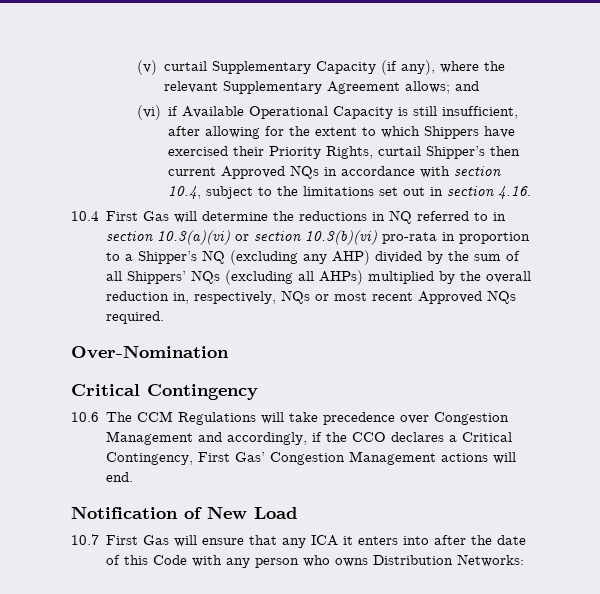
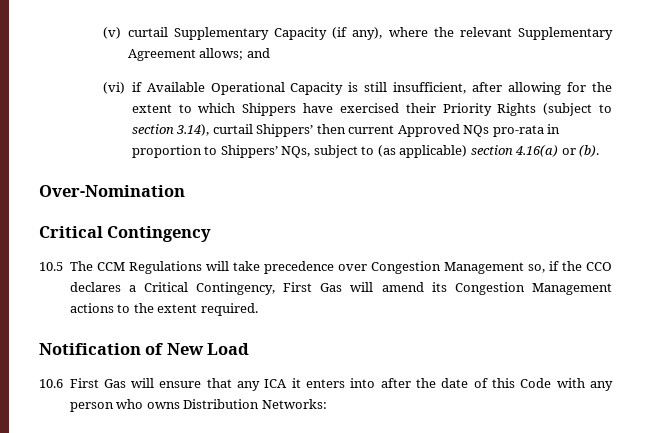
- (vi) if Available Operational Capacity is still insufficient, after allowing for the extent to which Shippers have exercised their Priority Rights, curtail Shipper’s then current Approved NQs in accordance with section 10.4, subject to the limitations set out in section 4.16.
- 10.4 First Gas will determine the reductions in NQ referred to in section 10.3(a)(vi) or section 10.3(b)(vi) pro-rata in proportion to a Shipper’s NQ (excluding any AHP) divided by the sum of all Shippers’ NQs (excluding all AHPs) multiplied by the overall reduction in, respectively, NQs or most recent Approved NQs required.
+ (vi) if Available Operational Capacity is still insufficient, after allowing for the extent to which Shippers have exercised their Priority Rights (subject to section 3.14), curtail Shippers’ then current Approved NQs pro-rata in proportion to Shippers’ NQs, subject to (as applicable) section 4.16(a) or (b).
- 10.6 The CCM Regulations will take precedence over Congestion Management and accordingly, if the CCO declares a Critical Contingency, First Gas’ Congestion Management actions will end.
+ 10.5 The CCM Regulations will take precedence over Congestion Management so, if the CCO declares a Critical Contingency, First Gas will amend its Congestion Management actions to the extent required.
- 10.7 First Gas will ensure that any ICA it enters into after the date of this Code with any person who owns Distribution Networks:
+ 10.6 First Gas will ensure that any ICA it enters into after the date of this Code with any person who owns Distribution Networks:

